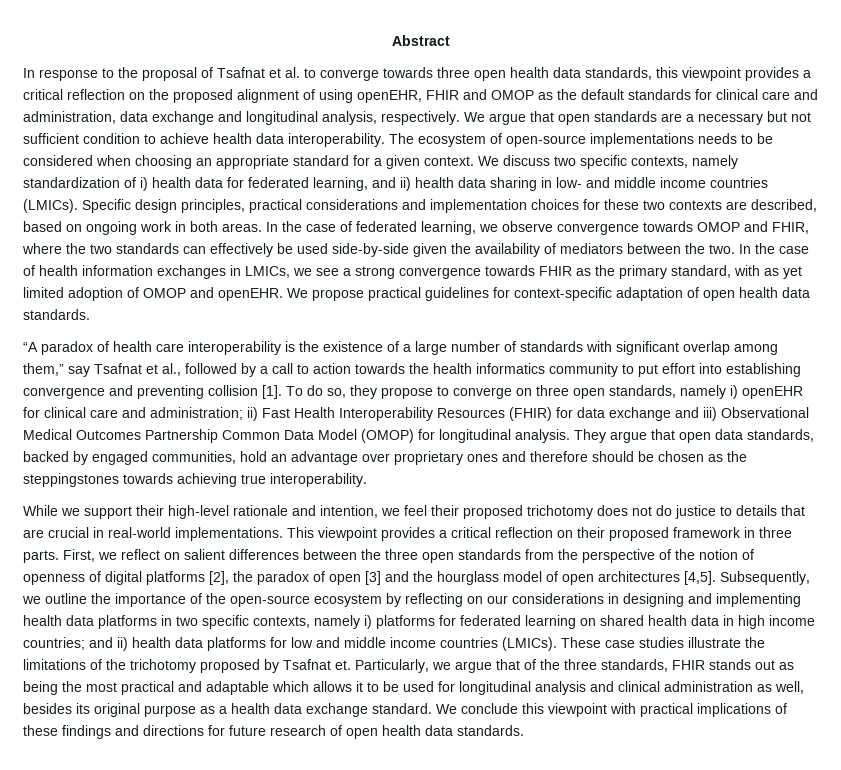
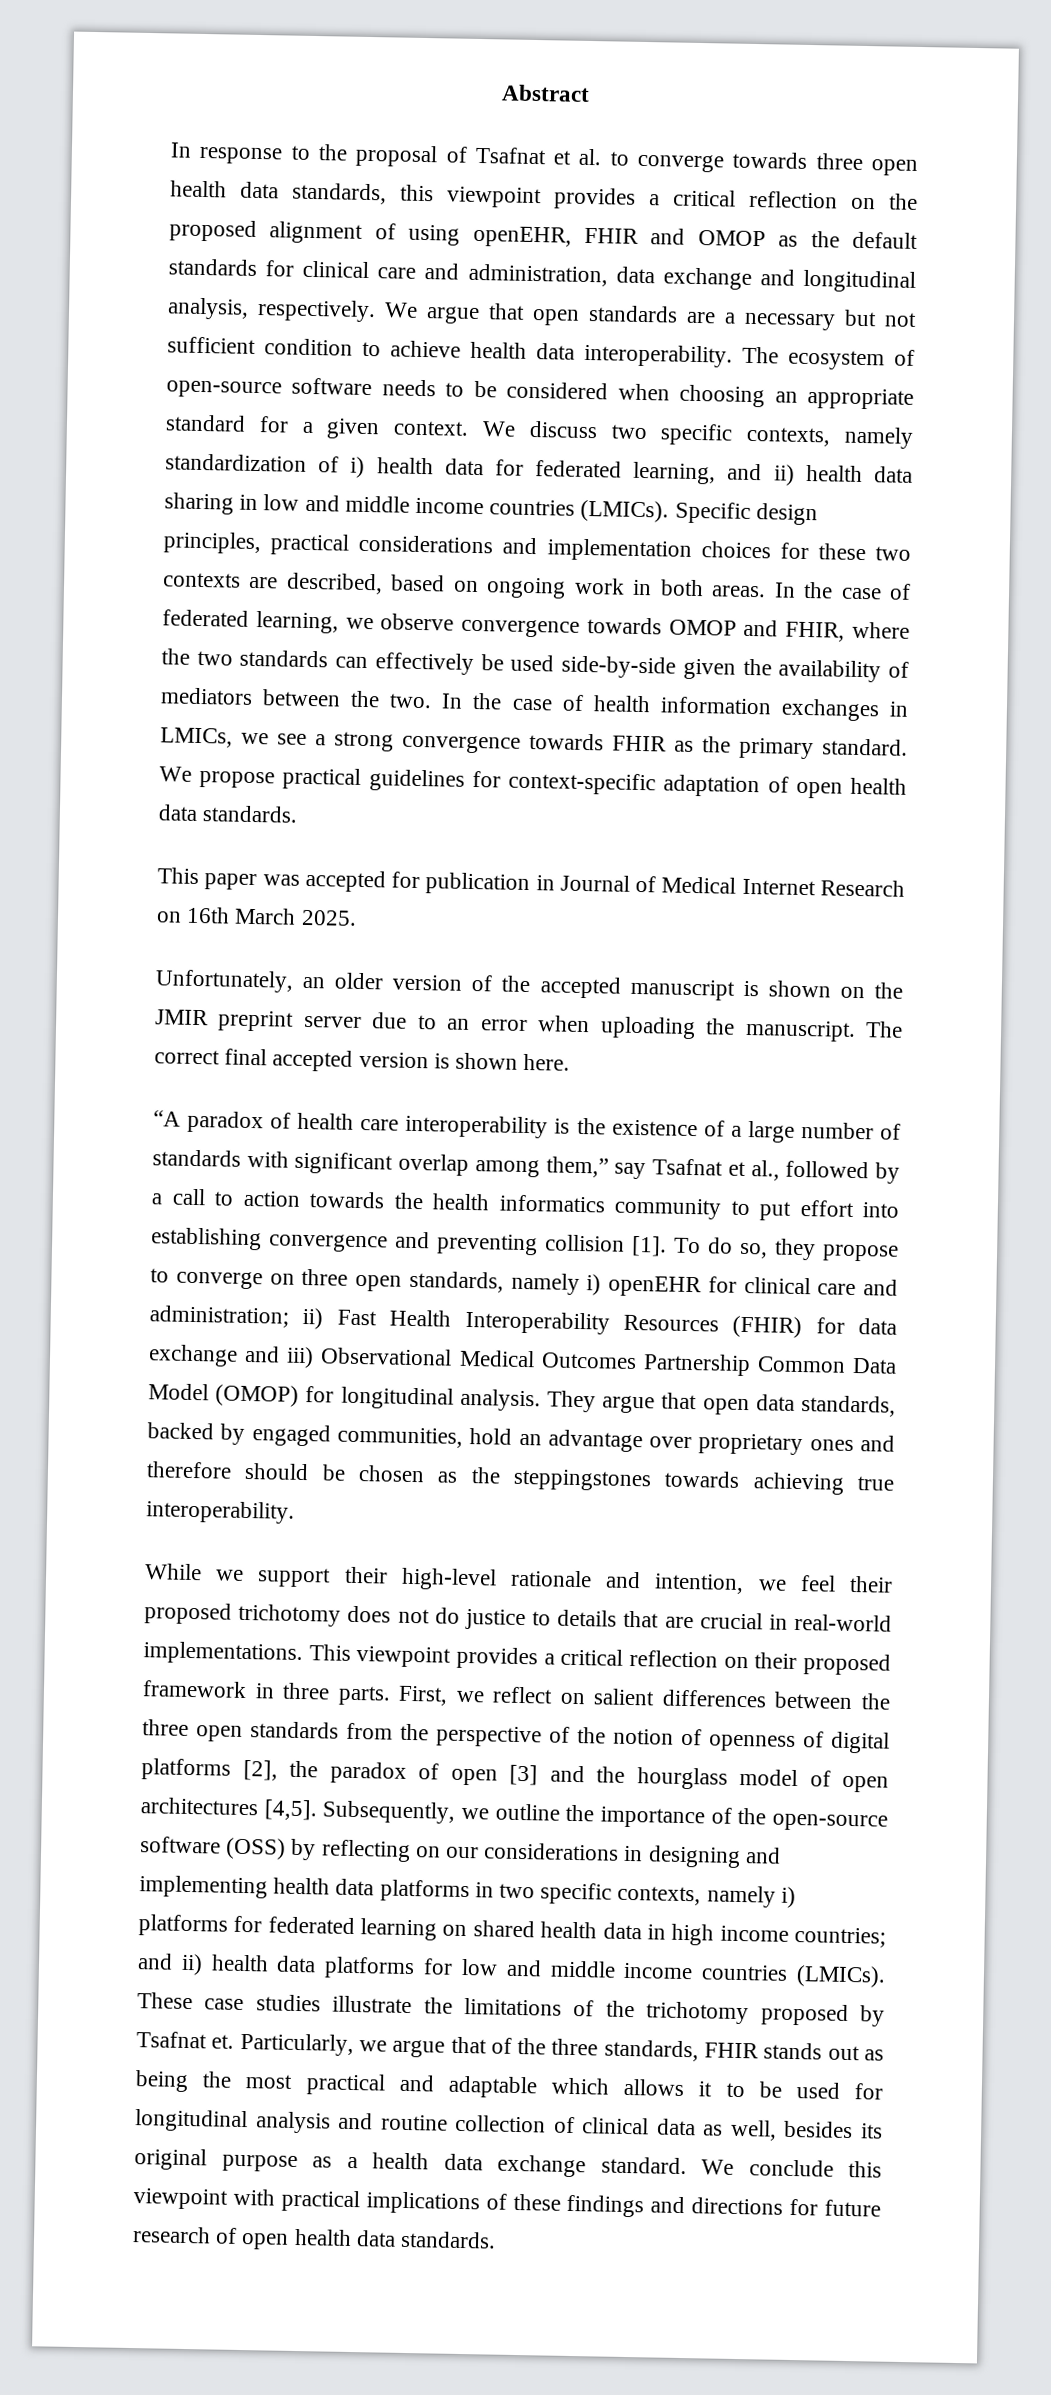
- The ecosystem of open-source implementations needs to be considered when choosing an appropriate standard for a given context.
+ The ecosystem of open-source software needs to be considered when choosing an appropriate standard for a given context.
- We discuss two specific contexts, namely standardization of i) health data for federated learning, and ii) health data sharing in low- and middle income countries (LMICs).
+ We discuss two specific contexts, namely standardization of i) health data for federated learning, and ii) health data sharing in low and middle income countries (LMICs).
- In the case of health information exchanges in LMICs, we see a strong convergence towards FHIR as the primary standard, with as yet limited adoption of OMOP and openEHR.
+ In the case of health information exchanges in LMICs, we see a strong convergence towards FHIR as the primary standard.
+ This paper was accepted for publication in Journal of Medical Internet Research on 16th March 2025.
+ Unfortunately, an older version of the accepted manuscript is shown on the JMIR preprint server due to an error when uploading the manuscript. The correct final accepted version is shown here.
- Subsequently, we outline the importance of the open-source ecosystem by reflecting on our considerations in designing and implementing health data platforms in two specific contexts, namely i) platforms for federated learning on shared health data in high income countries; and ii) health data platforms for low and middle income countries (LMICs).
+ Subsequently, we outline the importance of the open-source software (OSS) by reflecting on our considerations in designing and implementing health data platforms in two specific contexts, namely i) platforms for federated learning on shared health data in high income countries; and ii) health data platforms for low and middle income countries (LMICs).
- Particularly, we argue that of the three standards, FHIR stands out as being the most practical and adaptable which allows it to be used for longitudinal analysis and clinical administration as well, besides its original purpose as a health data exchange standard.
+ Particularly, we argue that of the three standards, FHIR stands out as being the most practical and adaptable which allows it to be used for longitudinal analysis and routine collection of clinical data as well, besides its original purpose as a health data exchange standard.

